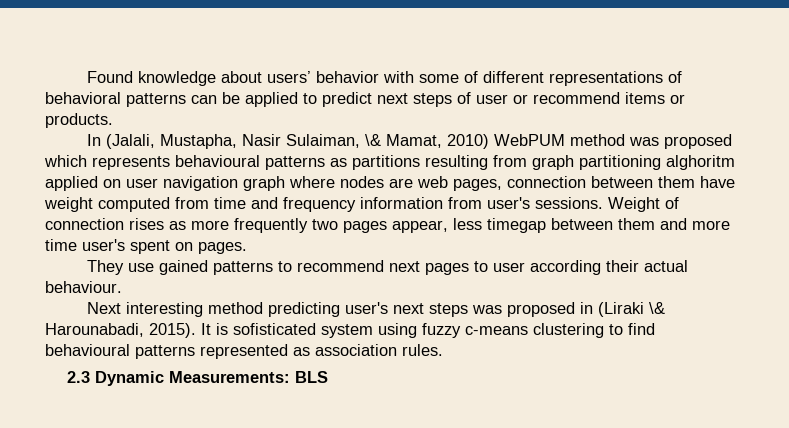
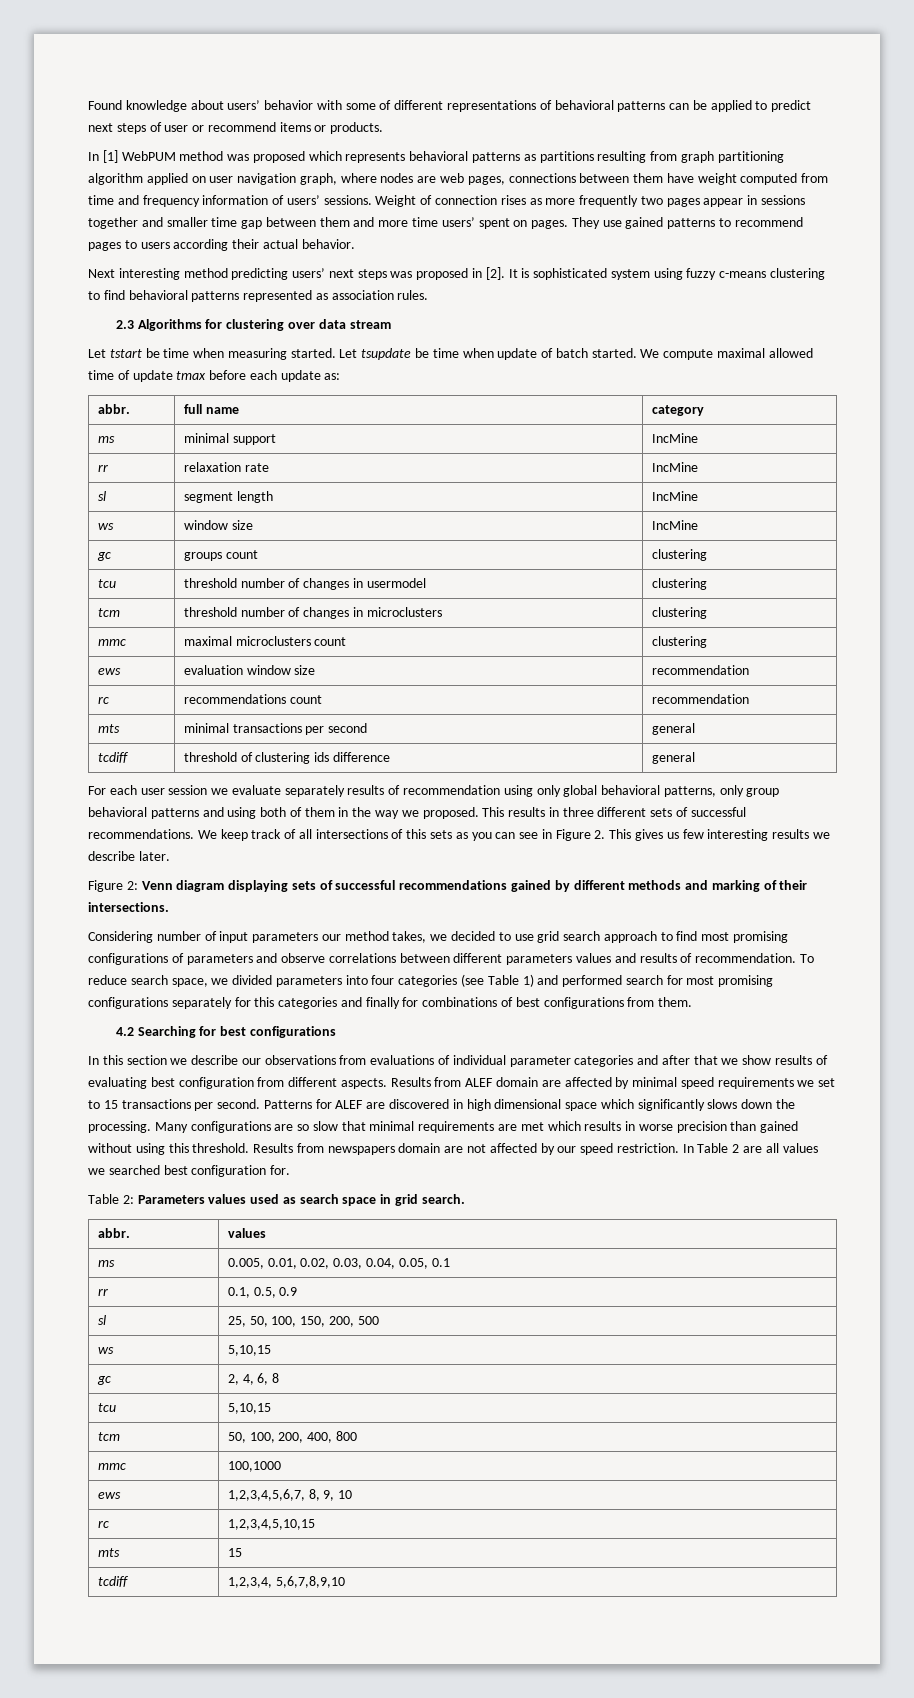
- In (Jalali, Mustapha, Nasir Sulaiman, \& Mamat, 2010) WebPUM method was proposed which represents behavioural patterns as partitions resulting from graph partitioning alghoritm applied on user navigation graph where nodes are web pages, connection between them have weight computed from time and frequency information from user's sessions.
+ In [1] WebPUM method was proposed which represents behavioral patterns as partitions resulting from graph partitioning algorithm applied on user navigation graph, where nodes are web pages, connections between them have weight computed from time and frequency information of users’ sessions.
- Weight of connection rises as more frequently two pages appear, less timegap between them and more time user's spent on pages.
- They use gained patterns to recommend next pages to user according their actual behaviour.
+ Weight of connection rises as more frequently two pages appear in sessions together and smaller time gap between them and more time users’ spent on pages. They use gained patterns to recommend pages to users according their actual behavior.
- Next interesting method predicting user's next steps was proposed in (Liraki \& Harounabadi, 2015).
+ Next interesting method predicting users’ next steps was proposed in [2].
- It is sofisticated system using fuzzy c-means clustering to find behavioural patterns represented as association rules.
+ It is sophisticated system using fuzzy c-means clustering to find behavioral patterns represented as association rules.
- 2.3 Dynamic Measurements: BLS
+ 2.3 Algorithms for clustering over data stream
+ Let tstart be time when measuring started. Let tsupdate be time when update of batch started. We compute maximal allowed time of update tmax before each update as:
+ abbr. | full name | category
+ ms | minimal support | IncMine
+ rr | relaxation rate | IncMine
+ sl | segment length | IncMine
+ ws | window size | IncMine
+ gc | groups count | clustering
+ tcu | threshold number of changes in usermodel | clustering
+ tcm | threshold number of changes in microclusters | clustering
+ mmc | maximal microclusters count | clustering
+ ews | evaluation window size | recommendation
+ rc | recommendations count | recommendation
+ mts | minimal transactions per second | general
+ tcdiff | threshold of clustering ids difference | general
+ For each user session we evaluate separately results of recommendation using only global behavioral patterns, only group behavioral patterns and using both of them in the way we proposed. This results in three different sets of successful recommendations. We keep track of all intersections of this sets as you can see in Figure 2. This gives us few interesting results we describe later.
+ Figure 2: Venn diagram displaying sets of successful recommendations gained by different methods and marking of their intersections.
+ Considering number of input parameters our method takes, we decided to use grid search approach to find most promising configurations of parameters and observe correlations between different parameters values and results of recommendation. To reduce search space, we divided parameters into four categories (see Table 1) and performed search for most promising configurations separately for this categories and finally for combinations of best configurations from them.
+ 4.2 Searching for best configurations
+ In this section we describe our observations from evaluations of individual parameter categories and after that we show results of evaluating best configuration from different aspects. Results from ALEF domain are affected by minimal speed requirements we set to 15 transactions per second. Patterns for ALEF are discovered in high dimensional space which significantly slows down the processing. Many configurations are so slow that minimal requirements are met which results in worse precision than gained without using this threshold. Results from newspapers domain are not affected by our speed restriction. In Table 2 are all values we searched best configuration for.
+ Table 2: Parameters values used as search space in grid search.
+ abbr. | values
+ ms | 0.005, 0.01, 0.02, 0.03, 0.04, 0.05, 0.1
+ rr | 0.1, 0.5, 0.9
+ sl | 25, 50, 100, 150, 200, 500
+ ws | 5,10,15
+ gc | 2, 4, 6, 8
+ tcu | 5,10,15
+ tcm | 50, 100, 200, 400, 800
+ mmc | 100,1000
+ ews | 1,2,3,4,5,6,7, 8, 9, 10
+ rc | 1,2,3,4,5,10,15
+ mts | 15
+ tcdiff | 1,2,3,4, 5,6,7,8,9,10

